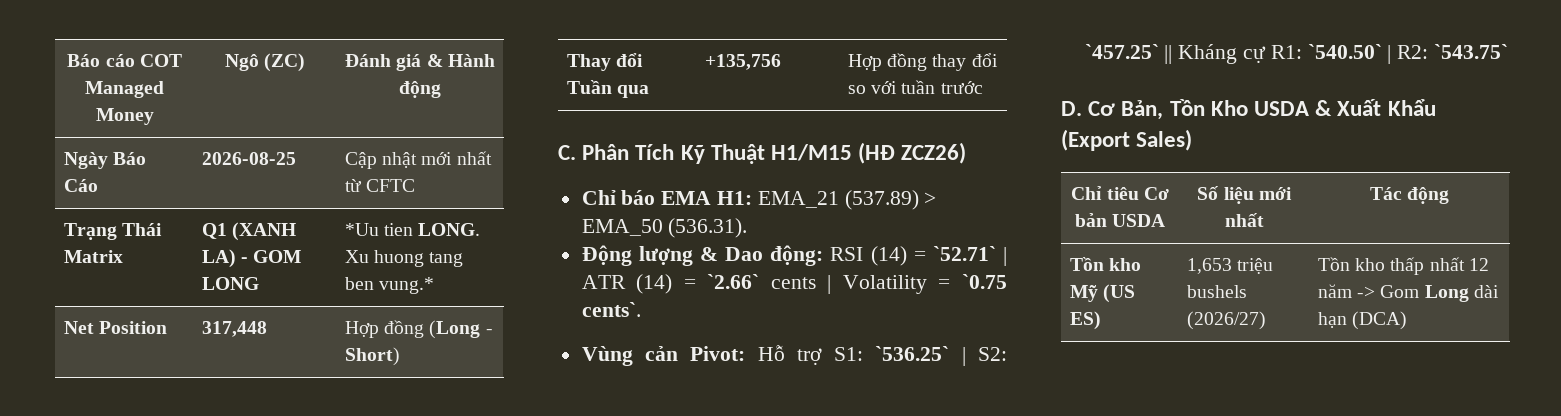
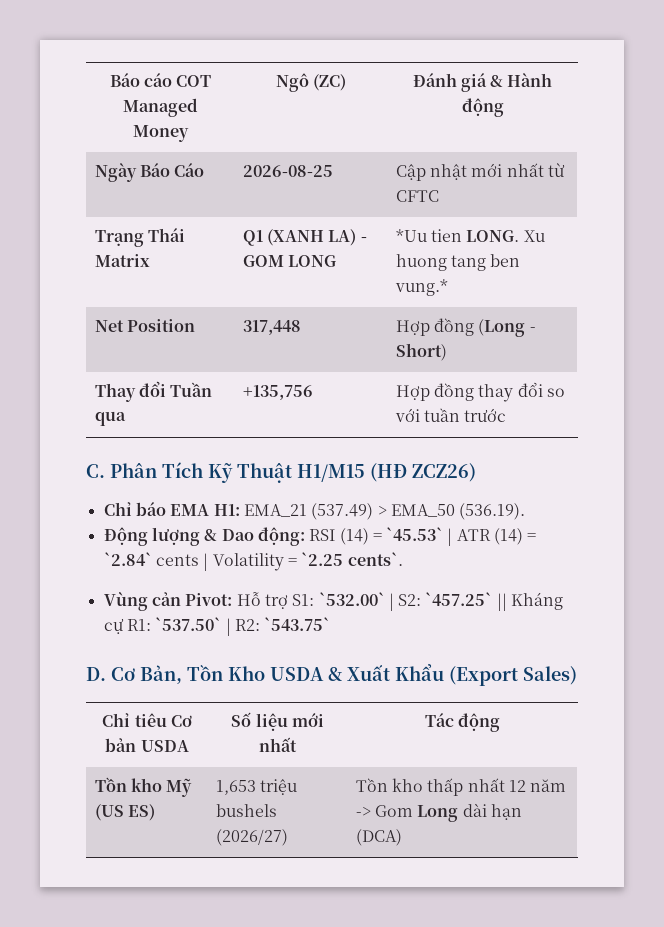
- Chỉ báo EMA H1: EMA_21 (537.89) > EMA_50 (536.31).
+ Chỉ báo EMA H1: EMA_21 (537.49) > EMA_50 (536.19).
- Động lượng & Dao động: RSI (14) = `52.71` | ATR (14) = `2.66` cents | Volatility = `0.75 cents`.
+ Động lượng & Dao động: RSI (14) = `45.53` | ATR (14) = `2.84` cents | Volatility = `2.25 cents`.
- Vùng cản Pivot: Hỗ trợ S1: `536.25` | S2: `457.25` || Kháng cự R1: `540.50` | R2: `543.75`
+ Vùng cản Pivot: Hỗ trợ S1: `532.00` | S2: `457.25` || Kháng cự R1: `537.50` | R2: `543.75`

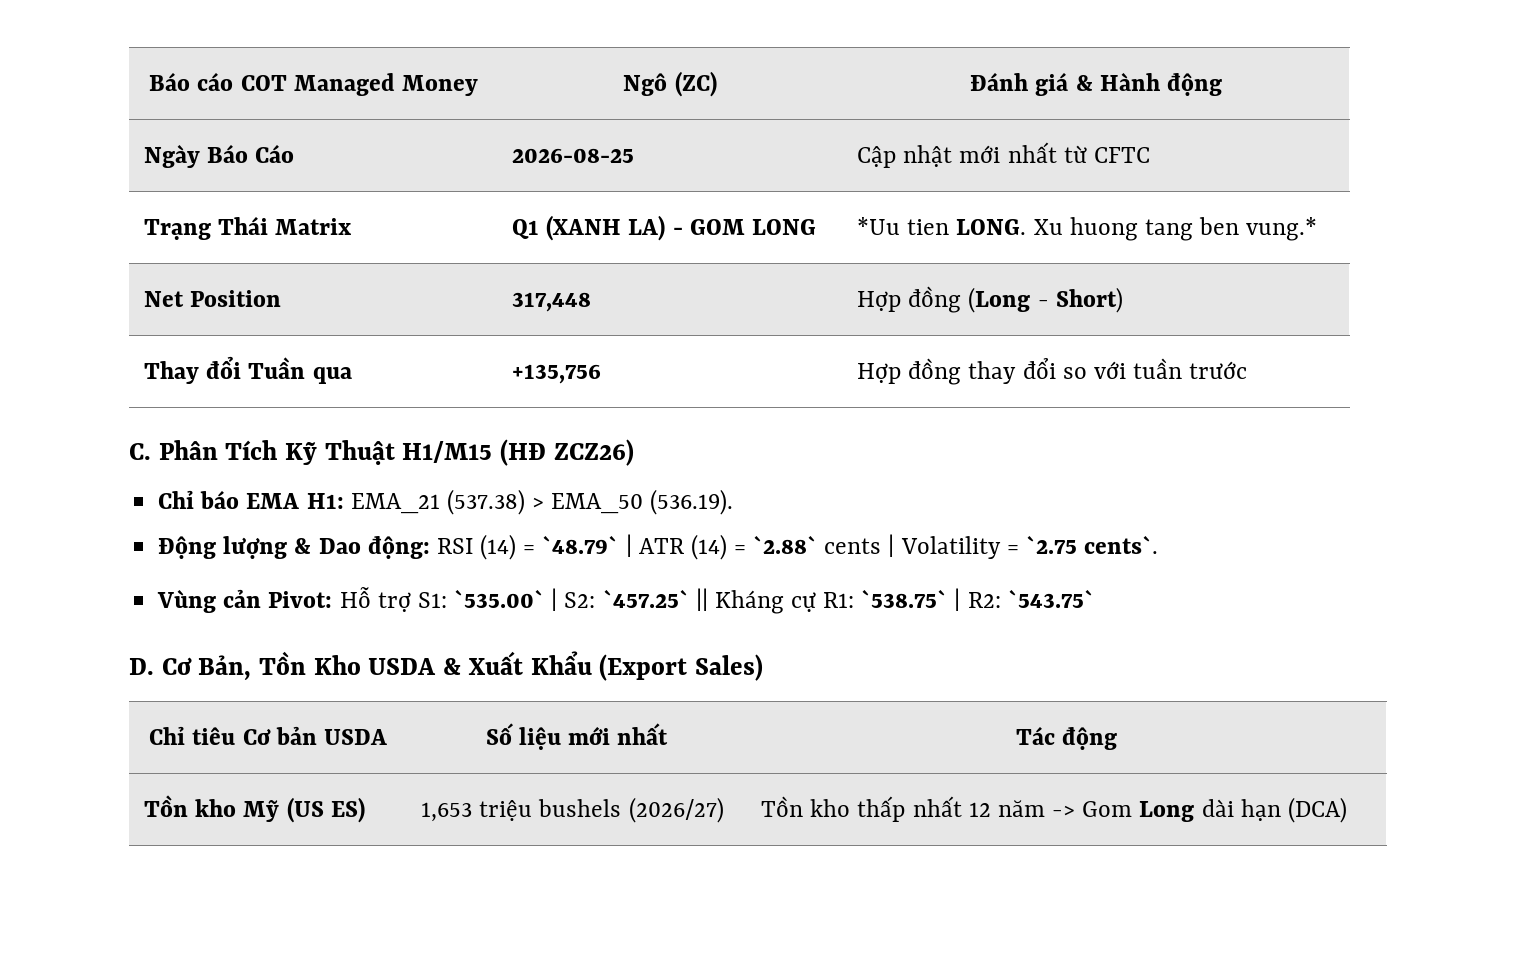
- Chỉ báo EMA H1: EMA_21 (537.49) > EMA_50 (536.19).
+ Chỉ báo EMA H1: EMA_21 (537.38) > EMA_50 (536.19).
- Động lượng & Dao động: RSI (14) = `45.53` | ATR (14) = `2.84` cents | Volatility = `2.25 cents`.
+ Động lượng & Dao động: RSI (14) = `48.79` | ATR (14) = `2.88` cents | Volatility = `2.75 cents`.
- Vùng cản Pivot: Hỗ trợ S1: `532.00` | S2: `457.25` || Kháng cự R1: `537.50` | R2: `543.75`
+ Vùng cản Pivot: Hỗ trợ S1: `535.00` | S2: `457.25` || Kháng cự R1: `538.75` | R2: `543.75`

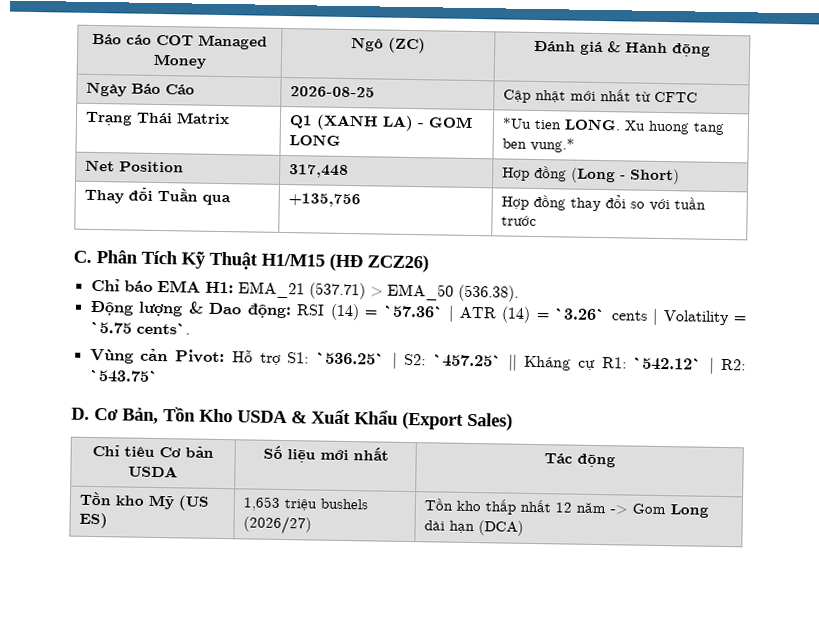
- Chỉ báo EMA H1: EMA_21 (537.38) > EMA_50 (536.19).
+ Chỉ báo EMA H1: EMA_21 (537.71) > EMA_50 (536.38).
- Động lượng & Dao động: RSI (14) = `48.79` | ATR (14) = `2.88` cents | Volatility = `2.75 cents`.
+ Động lượng & Dao động: RSI (14) = `57.36` | ATR (14) = `3.26` cents | Volatility = `5.75 cents`.
- Vùng cản Pivot: Hỗ trợ S1: `535.00` | S2: `457.25` || Kháng cự R1: `538.75` | R2: `543.75`
+ Vùng cản Pivot: Hỗ trợ S1: `536.25` | S2: `457.25` || Kháng cự R1: `542.12` | R2: `543.75`

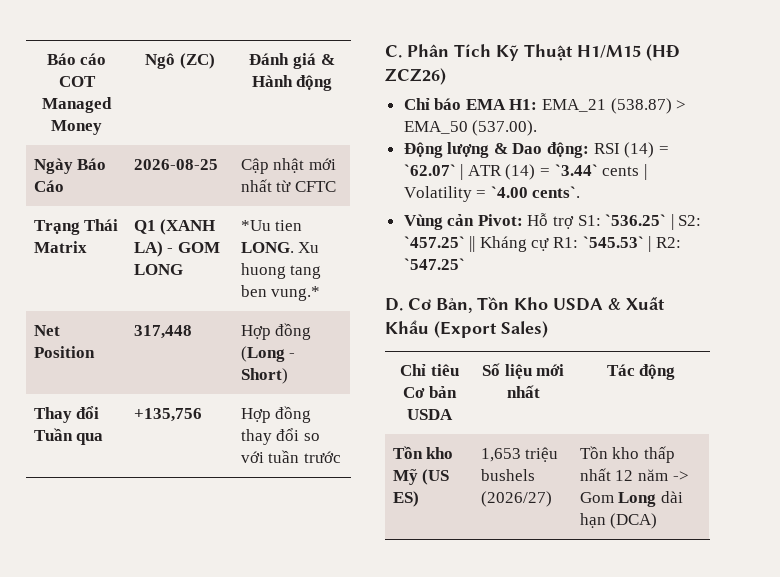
- Chỉ báo EMA H1: EMA_21 (537.71) > EMA_50 (536.38).
+ Chỉ báo EMA H1: EMA_21 (538.87) > EMA_50 (537.00).
- Động lượng & Dao động: RSI (14) = `57.36` | ATR (14) = `3.26` cents | Volatility = `5.75 cents`.
+ Động lượng & Dao động: RSI (14) = `62.07` | ATR (14) = `3.44` cents | Volatility = `4.00 cents`.
- Vùng cản Pivot: Hỗ trợ S1: `536.25` | S2: `457.25` || Kháng cự R1: `542.12` | R2: `543.75`
+ Vùng cản Pivot: Hỗ trợ S1: `536.25` | S2: `457.25` || Kháng cự R1: `545.53` | R2: `547.25`

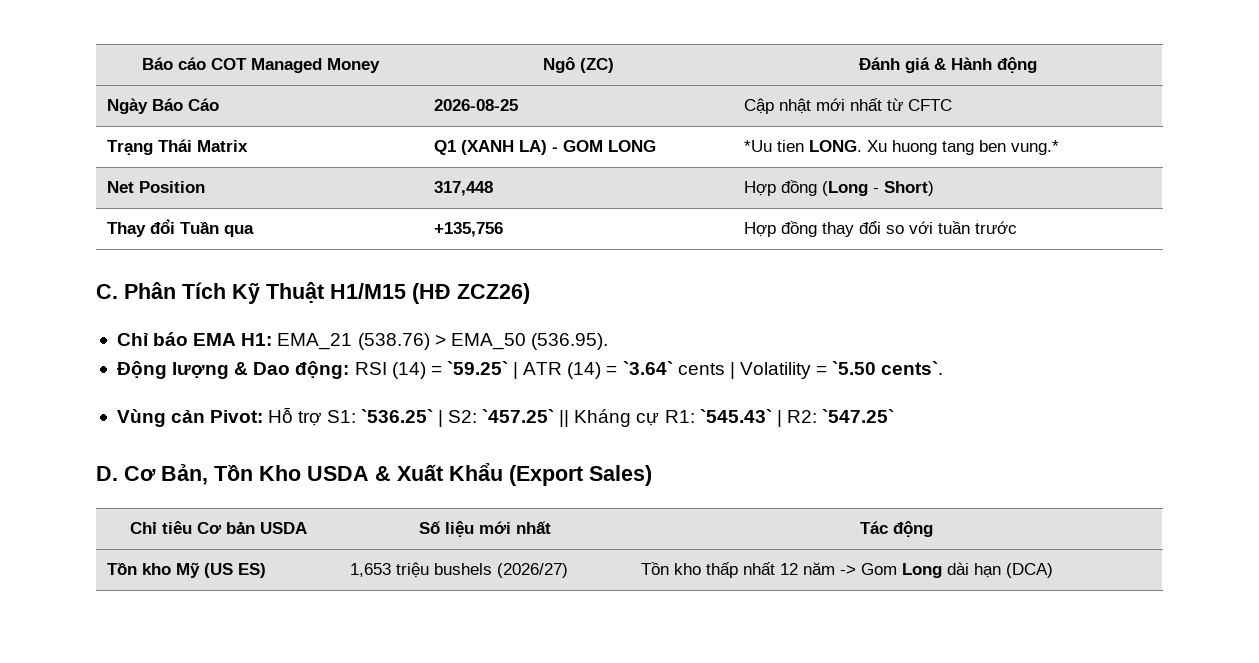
- Chỉ báo EMA H1: EMA_21 (538.87) > EMA_50 (537.00).
+ Chỉ báo EMA H1: EMA_21 (538.76) > EMA_50 (536.95).
- Động lượng & Dao động: RSI (14) = `62.07` | ATR (14) = `3.44` cents | Volatility = `4.00 cents`.
+ Động lượng & Dao động: RSI (14) = `59.25` | ATR (14) = `3.64` cents | Volatility = `5.50 cents`.
- Vùng cản Pivot: Hỗ trợ S1: `536.25` | S2: `457.25` || Kháng cự R1: `545.53` | R2: `547.25`
+ Vùng cản Pivot: Hỗ trợ S1: `536.25` | S2: `457.25` || Kháng cự R1: `545.43` | R2: `547.25`

